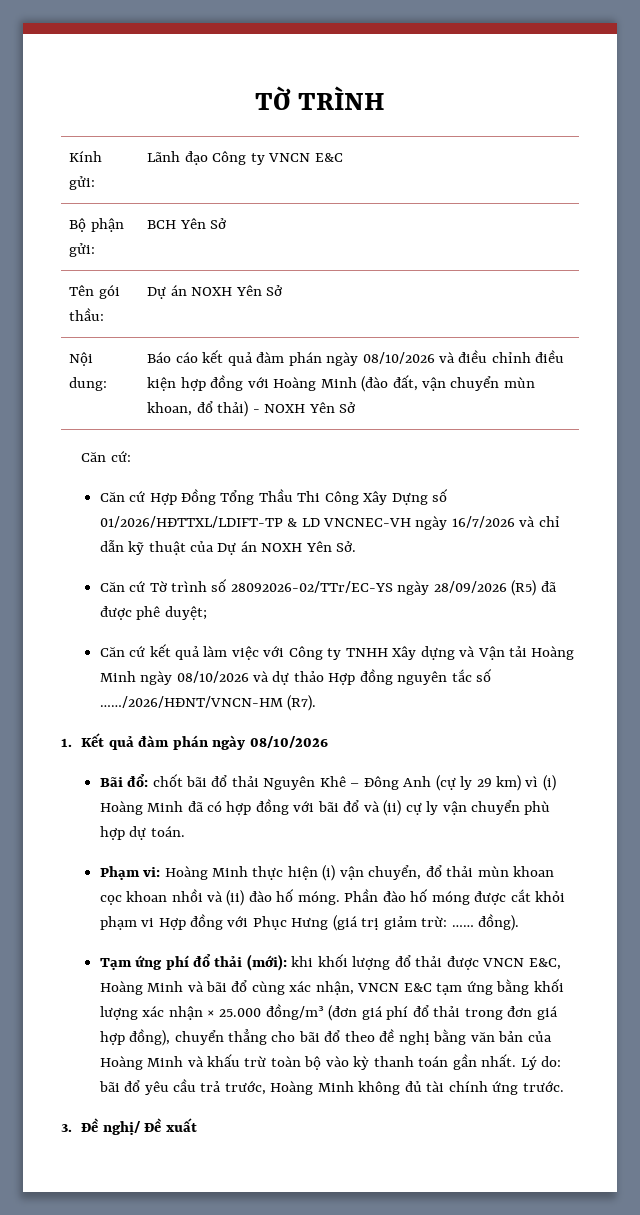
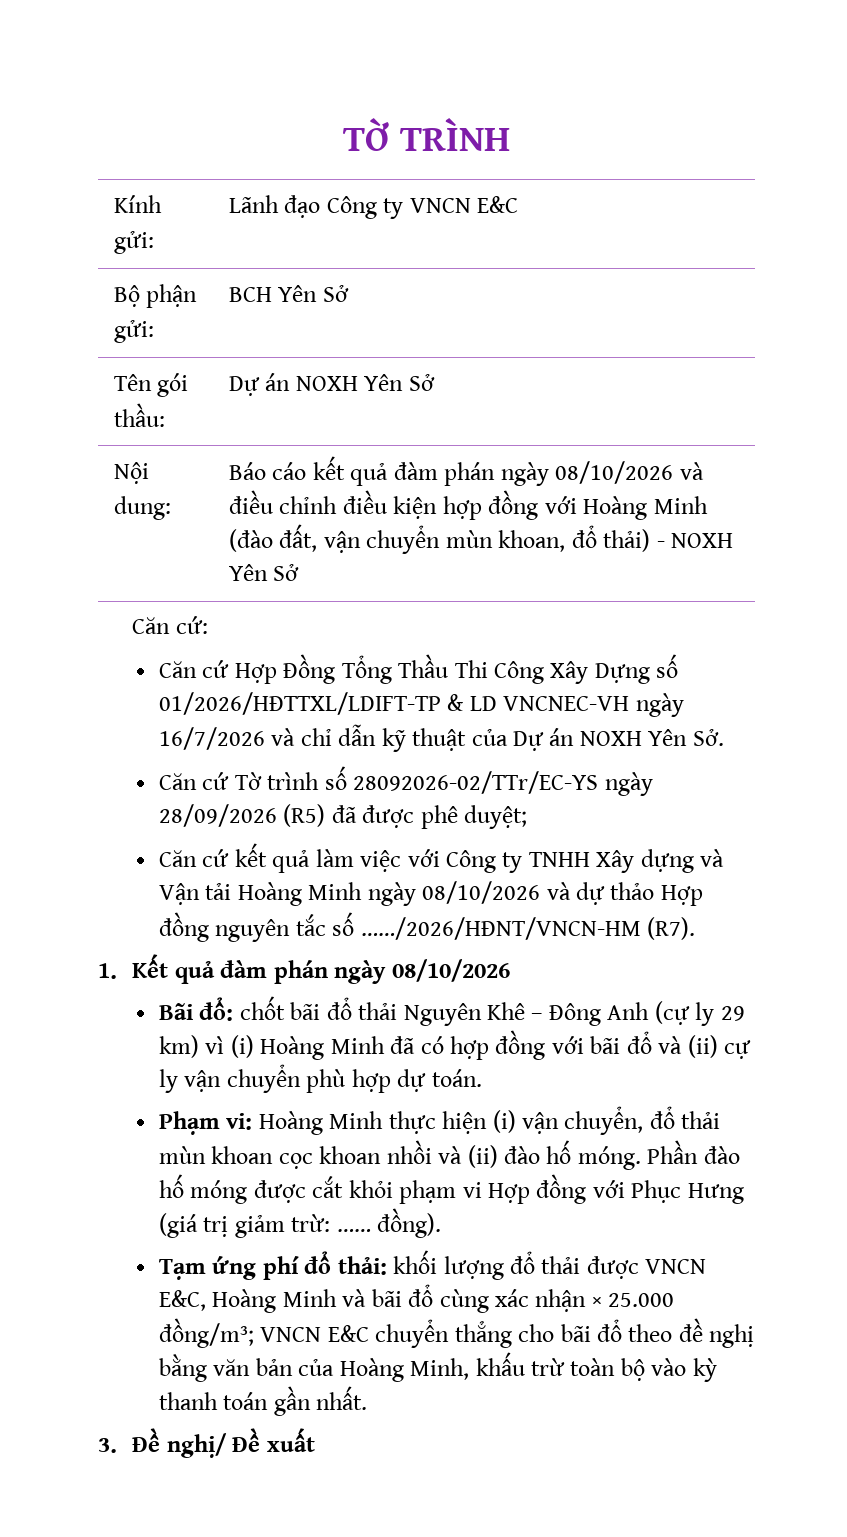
- Tạm ứng phí đổ thải (mới): khi khối lượng đổ thải được VNCN E&C, Hoàng Minh và bãi đổ cùng xác nhận, VNCN E&C tạm ứng bằng khối lượng xác nhận × 25.000 đồng/m³ (đơn giá phí đổ thải trong đơn giá hợp đồng), chuyển thẳng cho bãi đổ theo đề nghị bằng văn bản của Hoàng Minh và khấu trừ toàn bộ vào kỳ thanh toán gần nhất. Lý do: bãi đổ yêu cầu trả trước, Hoàng Minh không đủ tài chính ứng trước.
+ Tạm ứng phí đổ thải: khối lượng đổ thải được VNCN E&C, Hoàng Minh và bãi đổ cùng xác nhận × 25.000 đồng/m³; VNCN E&C chuyển thẳng cho bãi đổ theo đề nghị bằng văn bản của Hoàng Minh, khấu trừ toàn bộ vào kỳ thanh toán gần nhất.

